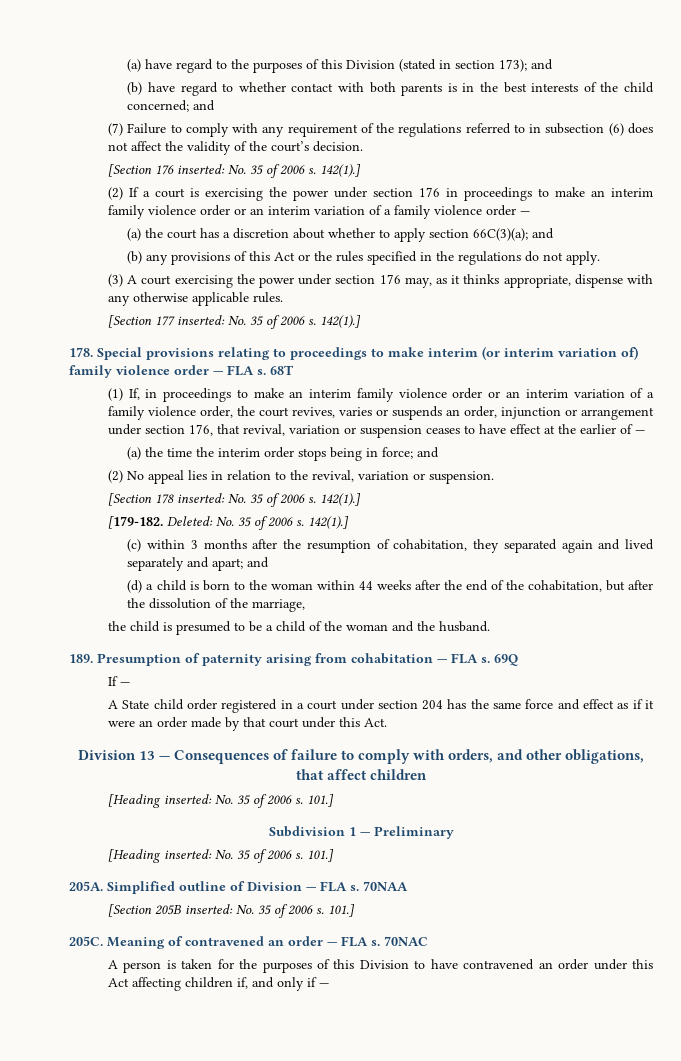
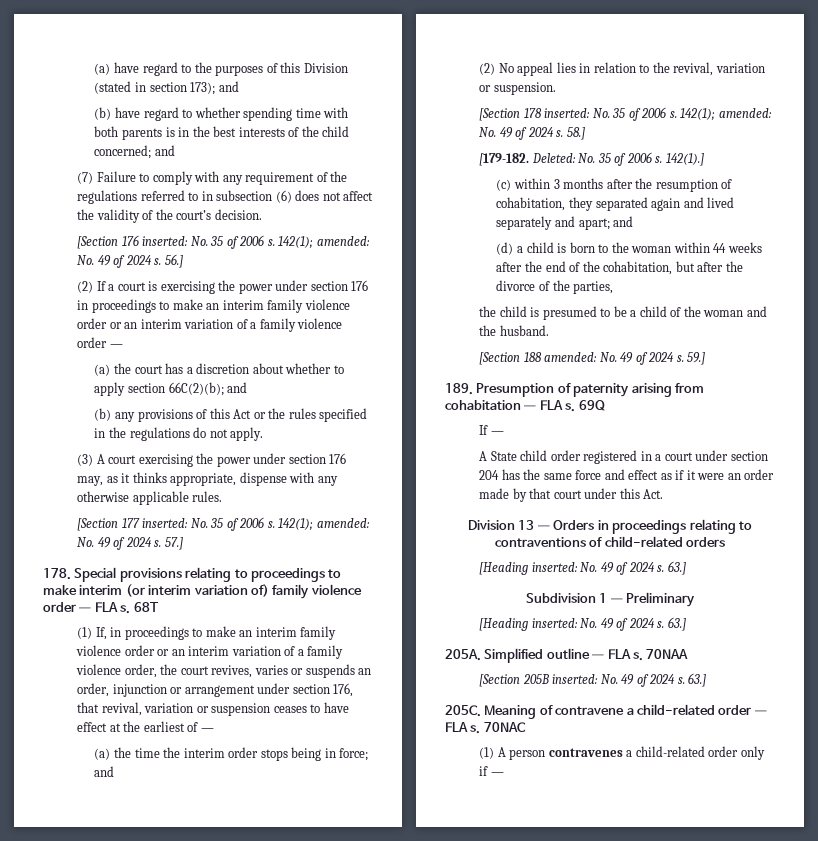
- (b) have regard to whether contact with both parents is in the best interests of the child concerned; and
+ (b) have regard to whether spending time with both parents is in the best interests of the child concerned; and
- [Section 176 inserted: No. 35 of 2006 s. 142(1).]
+ [Section 176 inserted: No. 35 of 2006 s. 142(1); amended: No. 49 of 2024 s. 56.]
- (a) the court has a discretion about whether to apply section 66C(3)(a); and
+ (a) the court has a discretion about whether to apply section 66C(2)(b); and
- [Section 177 inserted: No. 35 of 2006 s. 142(1).]
+ [Section 177 inserted: No. 35 of 2006 s. 142(1); amended: No. 49 of 2024 s. 57.]
- (1) If, in proceedings to make an interim family violence order or an interim variation of a family violence order, the court revives, varies or suspends an order, injunction or arrangement under section 176, that revival, variation or suspension ceases to have effect at the earlier of —
+ (1) If, in proceedings to make an interim family violence order or an interim variation of a family violence order, the court revives, varies or suspends an order, injunction or arrangement under section 176, that revival, variation or suspension ceases to have effect at the earliest of —
- [Section 178 inserted: No. 35 of 2006 s. 142(1).]
+ [Section 178 inserted: No. 35 of 2006 s. 142(1); amended: No. 49 of 2024 s. 58.]
- (d) a child is born to the woman within 44 weeks after the end of the cohabitation, but after the dissolution of the marriage,
+ (d) a child is born to the woman within 44 weeks after the end of the cohabitation, but after the divorce of the parties,
+ [Section 188 amended: No. 49 of 2024 s. 59.]
- Division 13 — Consequences of failure to comply with orders, and other obligations, that affect children
- [Heading inserted: No. 35 of 2006 s. 101.]
+ Division 13 — Orders in proceedings relating to contraventions of child-related orders
+ [Heading inserted: No. 49 of 2024 s. 63.]
  Subdivision 1 — Preliminary
- [Heading inserted: No. 35 of 2006 s. 101.]
+ [Heading inserted: No. 49 of 2024 s. 63.]
- Simplified outline of Division — FLA s.
+ Simplified outline — FLA s.
- [Section 205B inserted: No. 35 of 2006 s. 101.]
+ [Section 205B inserted: No. 49 of 2024 s. 63.]
- Meaning of contravened an order — FLA s.
+ Meaning of contravene a child-related order — FLA s.
- A person is taken for the purposes of this Division to have contravened an order under this Act affecting children if, and only if —
+ (1) A person contravenes a child-related order only if —

